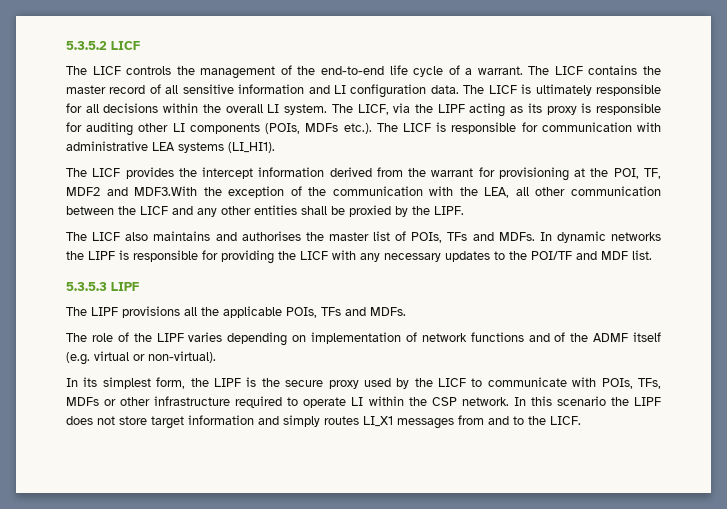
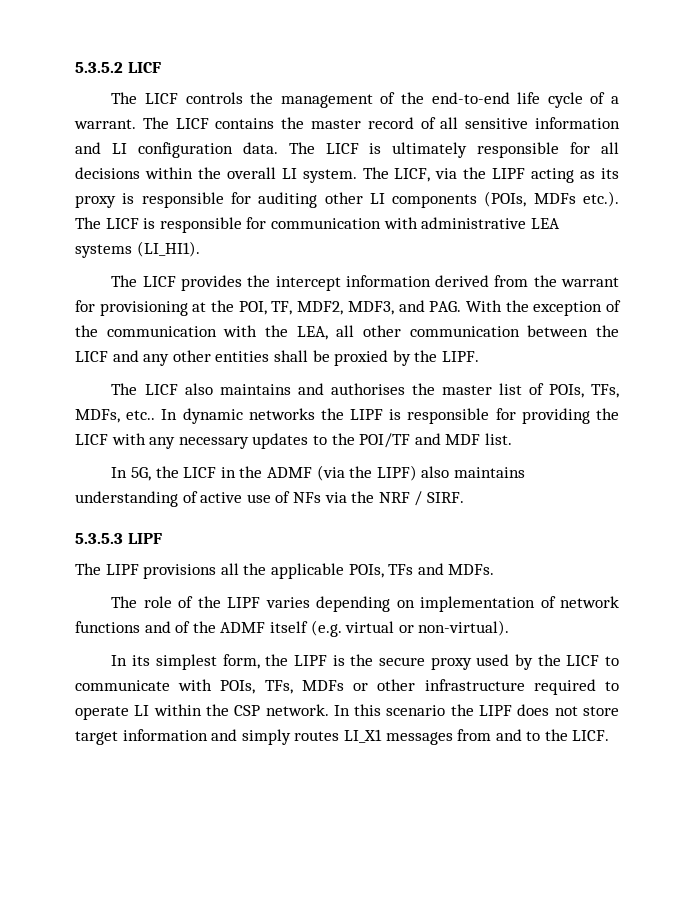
- The LICF provides the intercept information derived from the warrant for provisioning at the POI, TF, MDF2 and MDF3.With the exception of the communication with the LEA, all other communication between the LICF and any other entities shall be proxied by the LIPF.
+ The LICF provides the intercept information derived from the warrant for provisioning at the POI, TF, MDF2, MDF3, and PAG. With the exception of the communication with the LEA, all other communication between the LICF and any other entities shall be proxied by the LIPF.
- The LICF also maintains and authorises the master list of POIs, TFs and MDFs.
+ The LICF also maintains and authorises the master list of POIs, TFs, MDFs, etc..
+ In 5G, the LICF in the ADMF (via the LIPF) also maintains understanding of active use of NFs via the NRF / SIRF.

